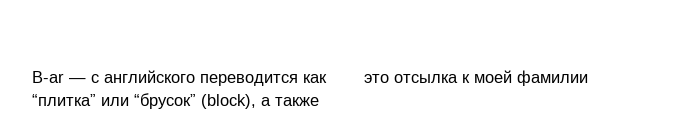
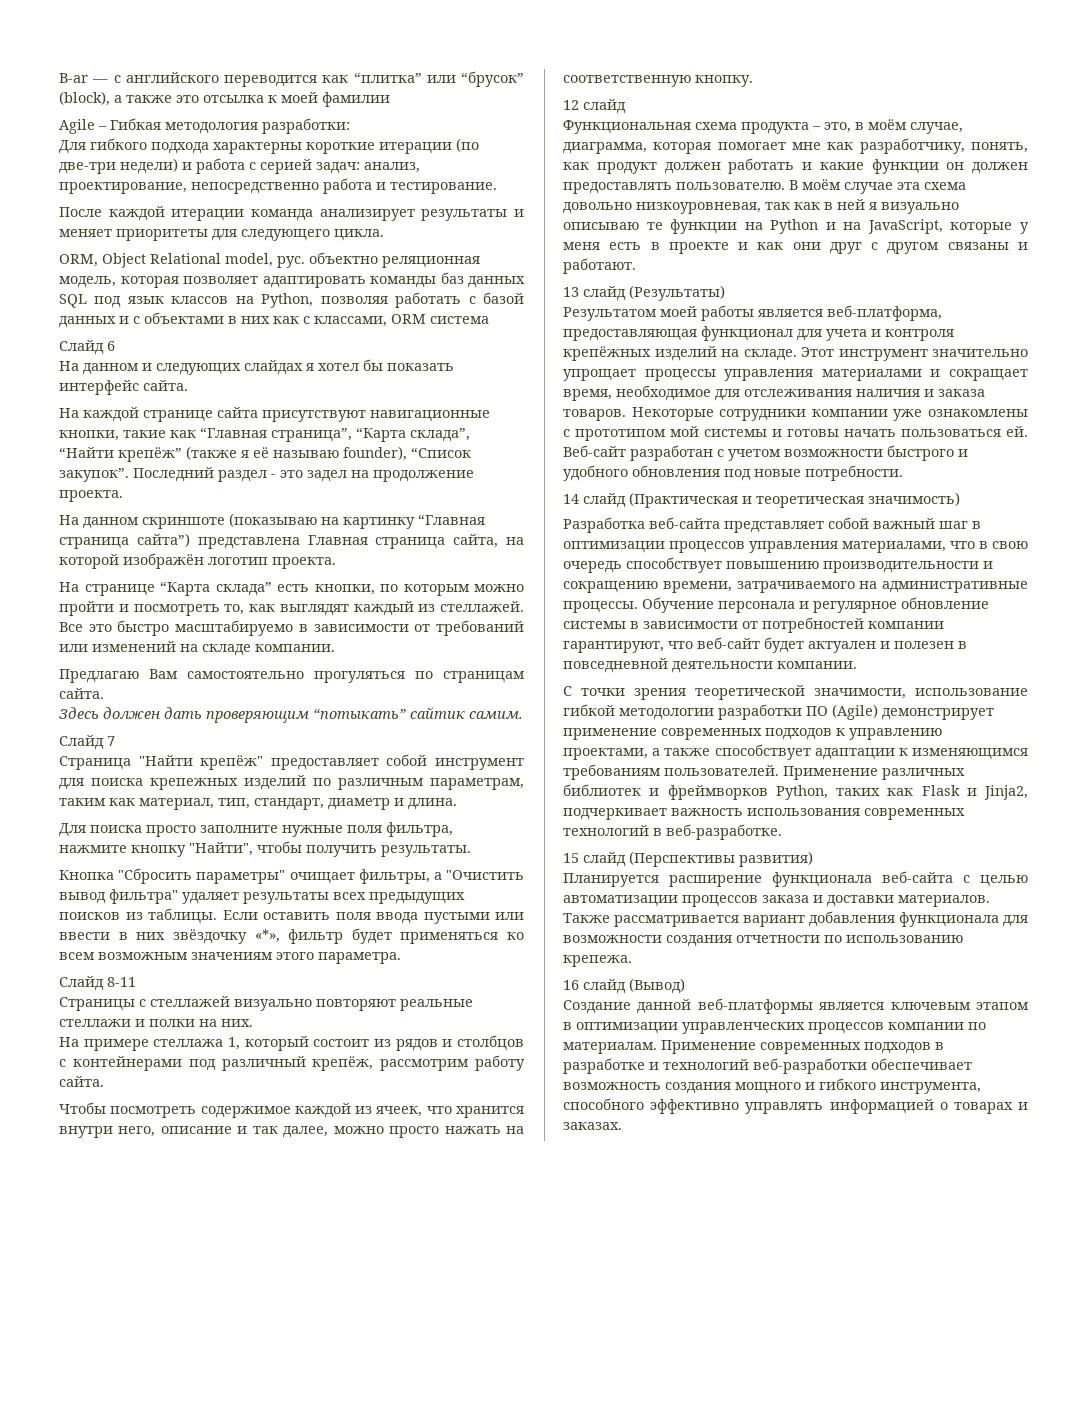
+ Agile – Гибкая методология разработки:
+ Для гибкого подхода характерны короткие итерации (по две-три недели) и работа с серией задач: анализ, проектирование, непосредственно работа и тестирование.
+ После каждой итерации команда анализирует результаты и меняет приоритеты для следующего цикла.
+ ORM, Object Relational model, рус. объектно реляционная модель, которая позволяет адаптировать команды баз данных SQL под язык классов на Python, позволяя работать с базой данных и с объектами в них как с классами, ORM система
+ Слайд 6
+ На данном и следующих слайдах я хотел бы показать интерфейс сайта.
+ На каждой странице сайта присутствуют навигационные кнопки, такие как “Главная страница”, “Карта склада”, “Найти крепёж” (также я её называю founder), “Список закупок”. Последний раздел - это задел на продолжение проекта.
+ На данном скриншоте (показываю на картинку “Главная страница сайта”) представлена Главная страница сайта, на которой изображён логотип проекта.
+ На странице “Карта склада” есть кнопки, по которым можно пройти и посмотреть то, как выглядят каждый из стеллажей. Все это быстро масштабируемо в зависимости от требований или изменений на складе компании.
+ Предлагаю Вам самостоятельно прогуляться по страницам сайта.
+ Здесь должен дать проверяющим “потыкать” сайтик самим.
+ Слайд 7
+ Страница "Найти крепёж" предоставляет собой инструмент для поиска крепежных изделий по различным параметрам, таким как материал, тип, стандарт, диаметр и длина.
+ Для поиска просто заполните нужные поля фильтра, нажмите кнопку "Найти", чтобы получить результаты.
+ Кнопка "Сбросить параметры" очищает фильтры, а "Очистить вывод фильтра" удаляет результаты всех предыдущих поисков из таблицы. Если оставить поля ввода пустыми или ввести в них звёздочку «*», фильтр будет применяться ко всем возможным значениям этого параметра.
+ Слайд 8-11
+ Страницы с стеллажей визуально повторяют реальные стеллажи и полки на них.
+ На примере стеллажа 1, который состоит из рядов и столбцов с контейнерами под различный крепёж, рассмотрим работу сайта.
+ Чтобы посмотреть содержимое каждой из ячеек, что хранится внутри него, описание и так далее, можно просто нажать на соответственную кнопку.
+ 12 слайд
+ Функциональная схема продукта – это, в моём случае, диаграмма, которая помогает мне как разработчику, понять, как продукт должен работать и какие функции он должен предоставлять пользователю. В моём случае эта схема довольно низкоуровневая, так как в ней я визуально описываю те функции на Python и на JavaScript, которые у меня есть в проекте и как они друг с другом связаны и работают.
+ 13 слайд (Результаты)
+ Результатом моей работы является веб-платформа, предоставляющая функционал для учета и контроля крепёжных изделий на складе. Этот инструмент значительно упрощает процессы управления материалами и сокращает время, необходимое для отслеживания наличия и заказа товаров. Некоторые сотрудники компании уже ознакомлены с прототипом мой системы и готовы начать пользоваться ей. Веб-сайт разработан с учетом возможности быстрого и удобного обновления под новые потребности.
+ 14 слайд (Практическая и теоретическая значимость)
+ Разработка веб-сайта представляет собой важный шаг в оптимизации процессов управления материалами, что в свою очередь способствует повышению производительности и сокращению времени, затрачиваемого на административные процессы. Обучение персонала и регулярное обновление системы в зависимости от потребностей компании гарантируют, что веб-сайт будет актуален и полезен в повседневной деятельности компании.
+ С точки зрения теоретической значимости, использование гибкой методологии разработки ПО (Agile) демонстрирует применение современных подходов к управлению проектами, а также способствует адаптации к изменяющимся требованиям пользователей. Применение различных библиотек и фреймворков Python, таких как Flask и Jinja2, подчеркивает важность использования современных технологий в веб-разработке.
+ 15 слайд (Перспективы развития)
+ Планируется расширение функционала веб-сайта с целью автоматизации процессов заказа и доставки материалов. Также рассматривается вариант добавления функционала для возможности создания отчетности по использованию крепежа.
+ 16 слайд (Вывод)
+ Создание данной веб-платформы является ключевым этапом в оптимизации управленческих процессов компании по материалам. Применение современных подходов в разработке и технологий веб-разработки обеспечивает возможность создания мощного и гибкого инструмента, способного эффективно управлять информацией о товарах и заказах.

